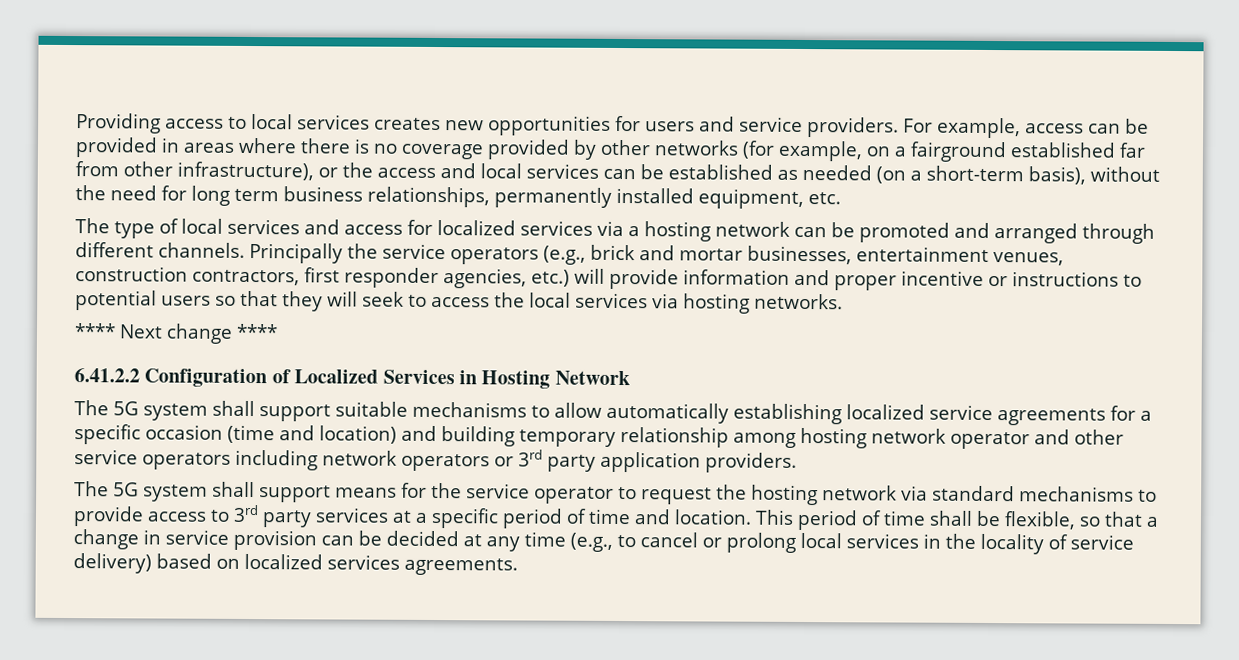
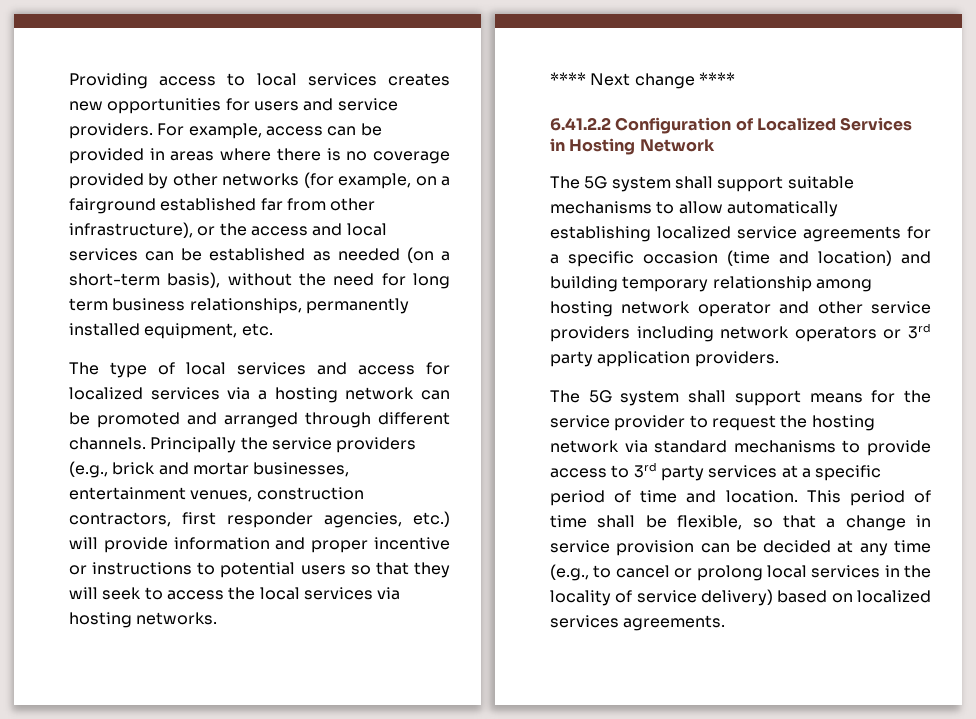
- Principally the service operators (e.g., brick and mortar businesses, entertainment venues, construction contractors, first responder agencies, etc.) will provide information and proper incentive or instructions to potential users so that they will seek to access the local services via hosting networks.
+ Principally the service providers (e.g., brick and mortar businesses, entertainment venues, construction contractors, first responder agencies, etc.) will provide information and proper incentive or instructions to potential users so that they will seek to access the local services via hosting networks.
- The 5G system shall support suitable mechanisms to allow automatically establishing localized service agreements for a specific occasion (time and location) and building temporary relationship among hosting network operator and other service operators including network operators or 3rd party application providers.
+ The 5G system shall support suitable mechanisms to allow automatically establishing localized service agreements for a specific occasion (time and location) and building temporary relationship among hosting network operator and other service providers including network operators or 3rd party application providers.
- The 5G system shall support means for the service operator to request the hosting network via standard mechanisms to provide access to 3rd party services at a specific period of time and location.
+ The 5G system shall support means for the service provider to request the hosting network via standard mechanisms to provide access to 3rd party services at a specific period of time and location.

